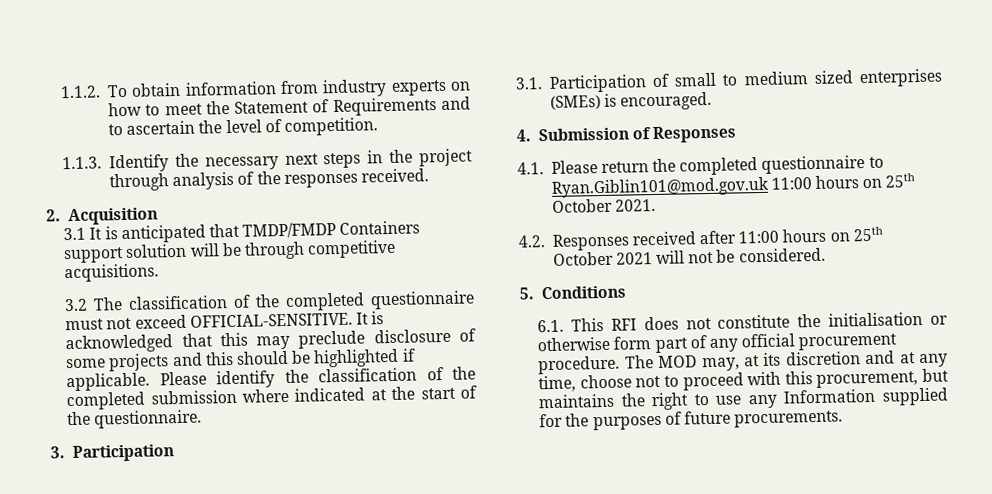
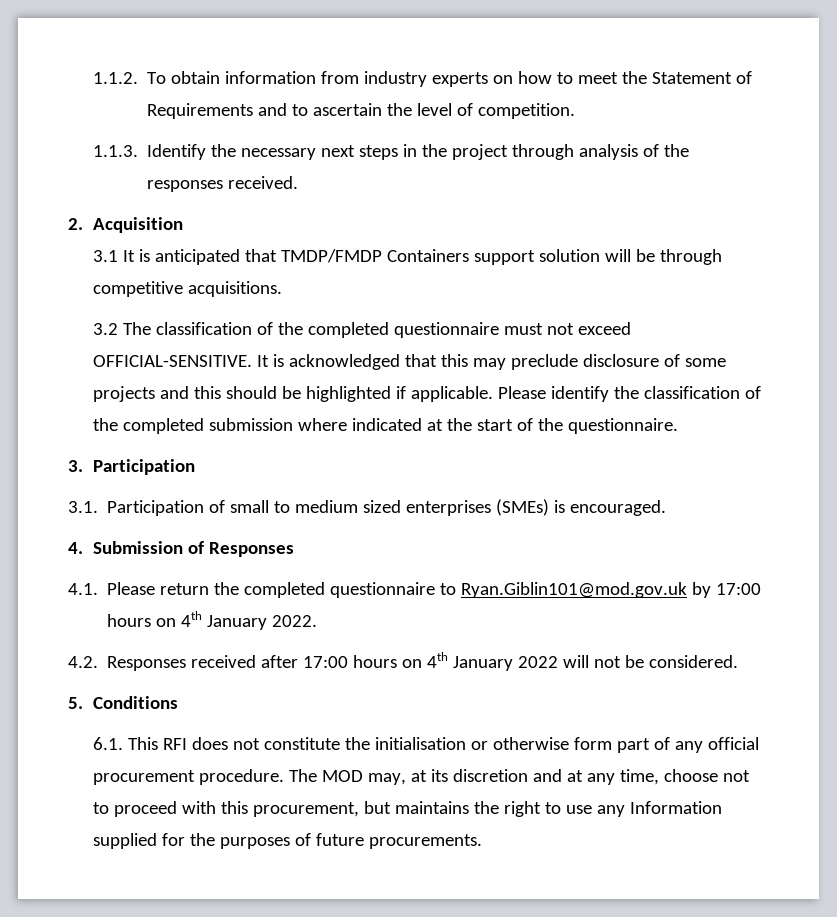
- 4.1. Please return the completed questionnaire to Ryan.Giblin101@mod.gov.uk 11:00 hours on 25th October 2021.
+ 4.1. Please return the completed questionnaire to Ryan.Giblin101@mod.gov.uk by 17:00 hours on 4th January 2022.
- 4.2. Responses received after 11:00 hours on 25th October 2021 will not be considered.
+ 4.2. Responses received after 17:00 hours on 4th January 2022 will not be considered.

